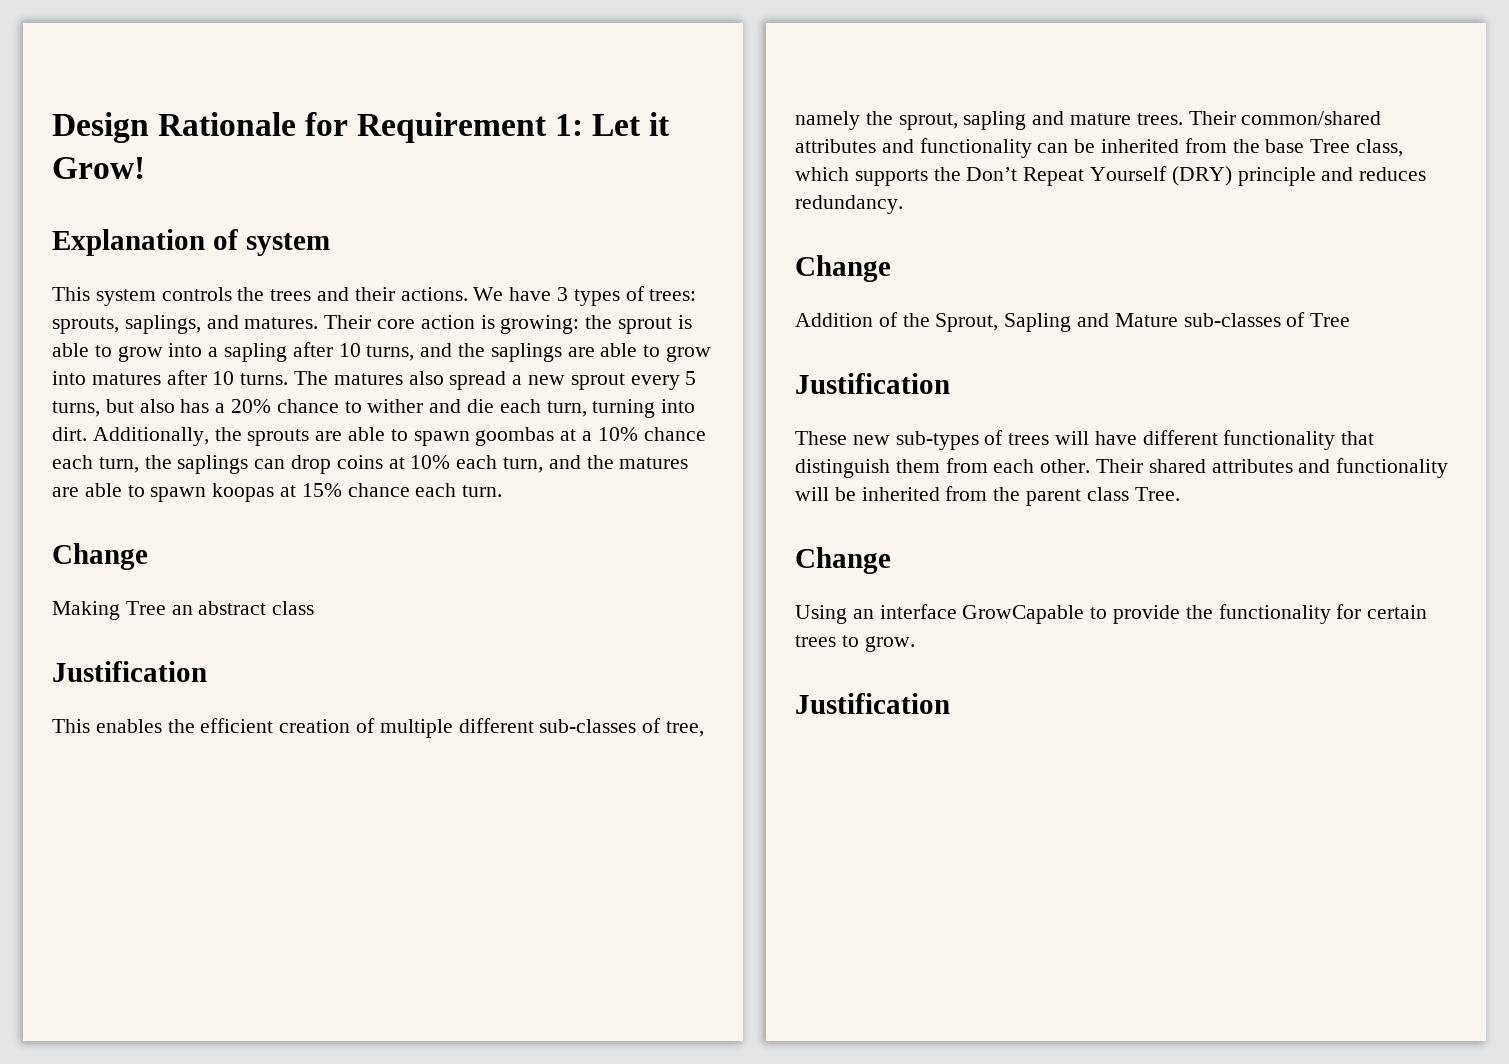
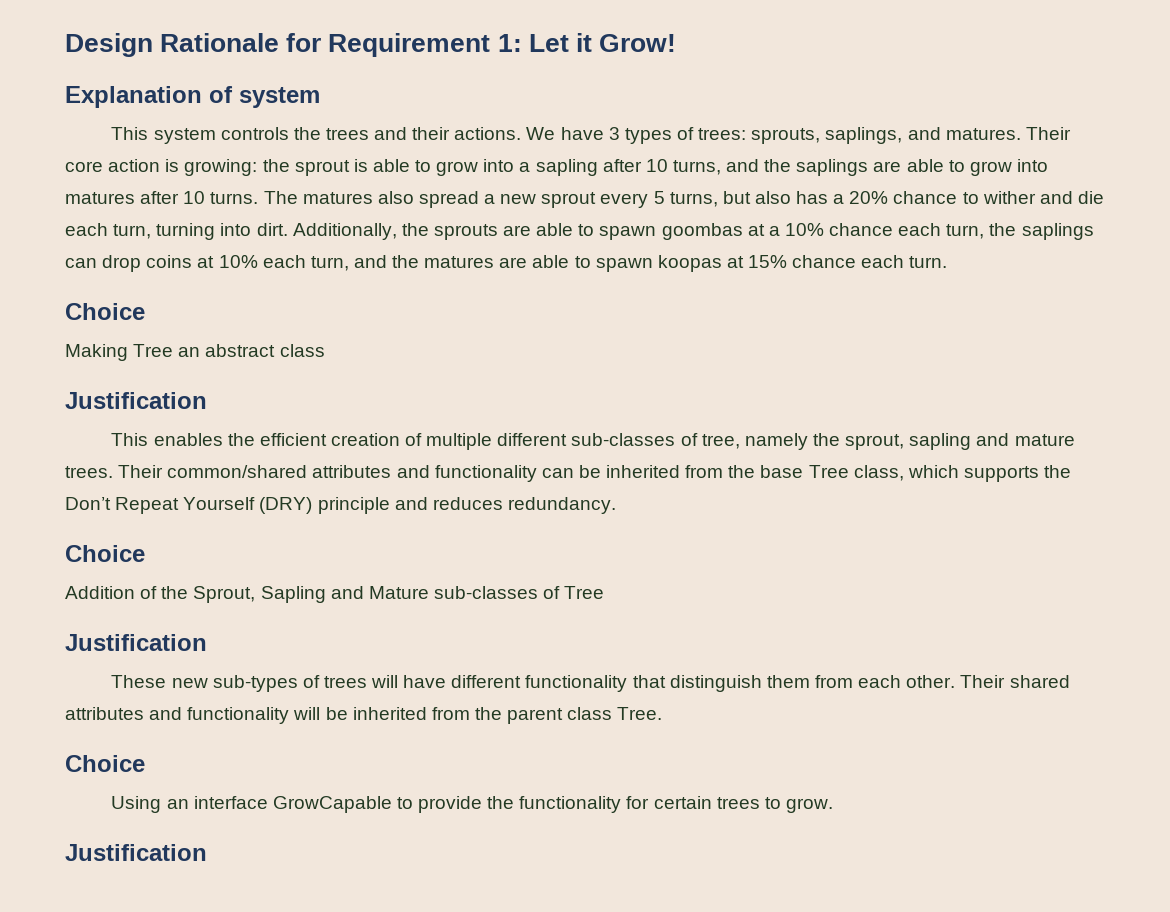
  Additionally, the sprouts are able to spawn goombas at a 10% chance each turn, the saplings can drop coins at 10% each turn, and the matures are able to spawn koopas at 15% chance each turn.
- Change
+ Choice
  Their common/shared attributes and functionality can be inherited from the base Tree class, which supports the Don’t Repeat Yourself (DRY) principle and reduces redundancy.
- Change
+ Choice
  Their shared attributes and functionality will be inherited from the parent class Tree.
- Change
+ Choice

